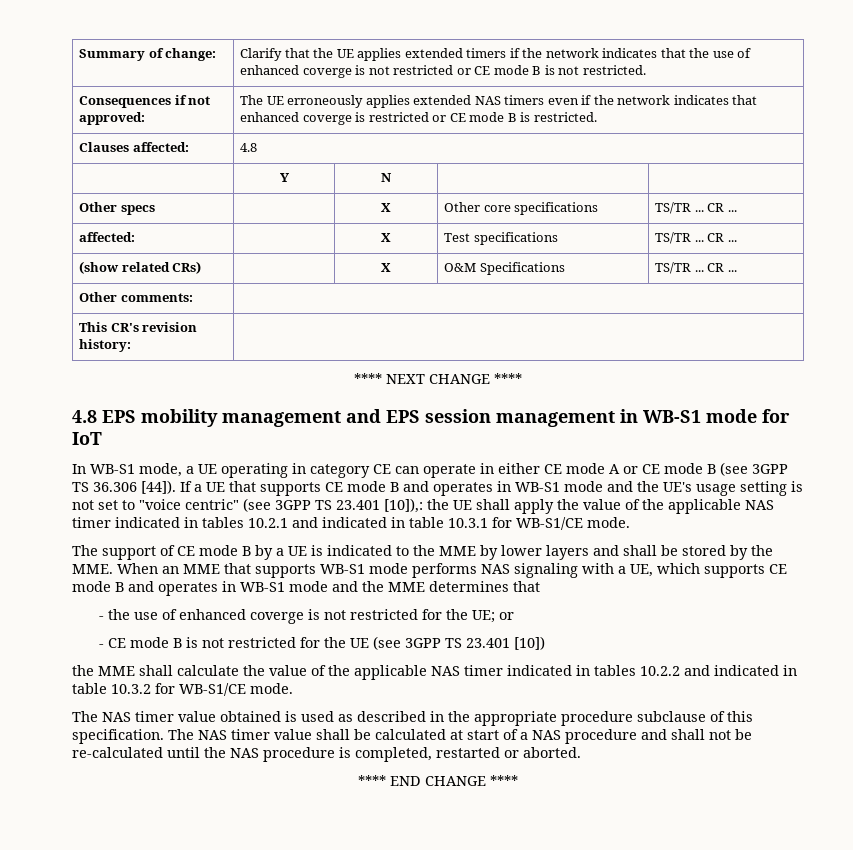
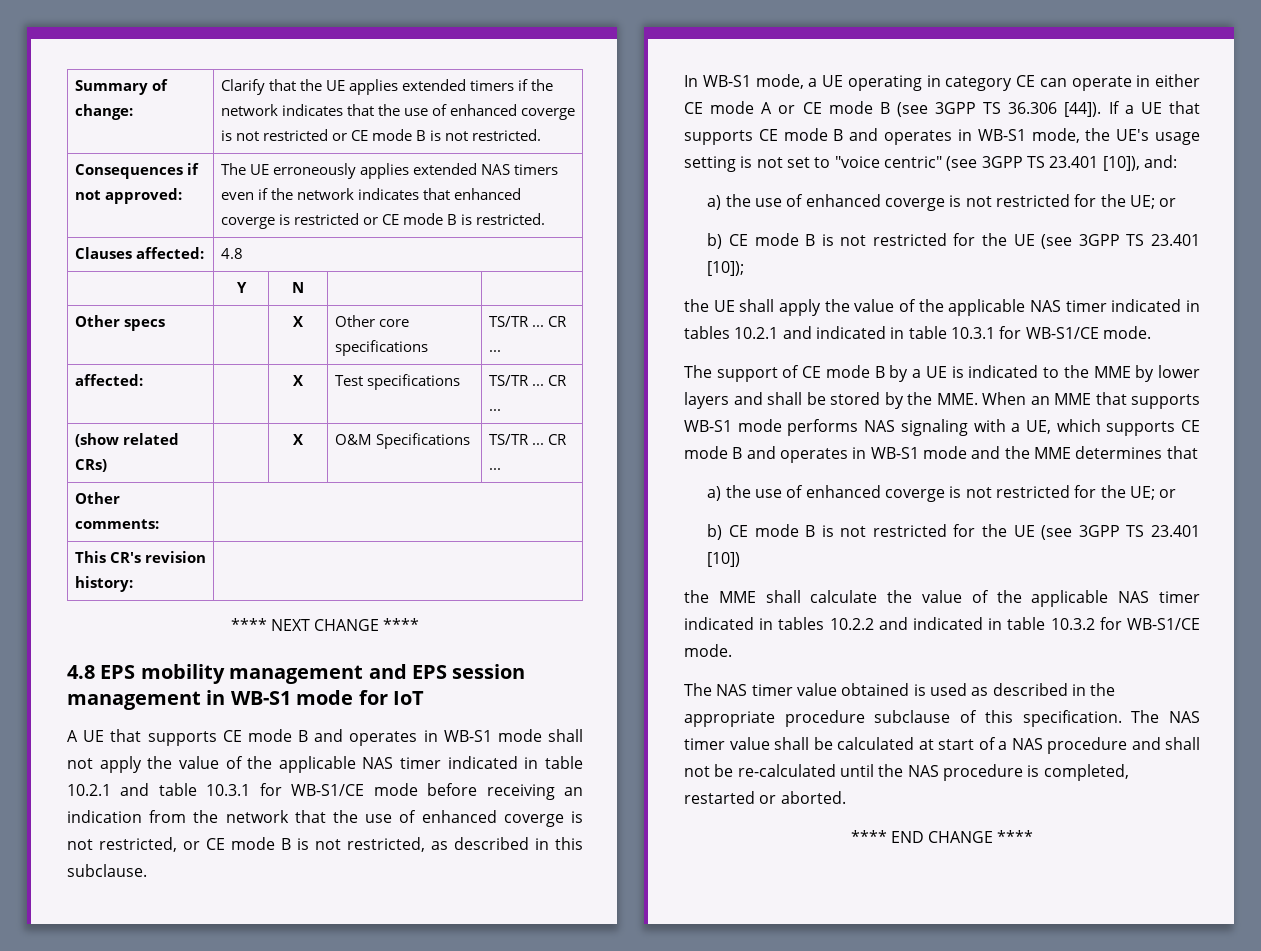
+ A UE that supports CE mode B and operates in WB-S1 mode shall not apply the value of the applicable NAS timer indicated in table 10.2.1 and table 10.3.1 for WB-S1/CE mode before receiving an indication from the network that the use of enhanced coverge is not restricted, or CE mode B is not restricted, as described in this subclause.
- If a UE that supports CE mode B and operates in WB-S1 mode and the UE's usage setting is not set to "voice centric" (see 3GPP TS 23.401 [10]),: the UE shall apply the value of the applicable NAS timer indicated in tables 10.2.1 and indicated in table 10.3.1 for WB-S1/CE mode.
+ If a UE that supports CE mode B and operates in WB-S1 mode, the UE's usage setting is not set to "voice centric" (see 3GPP TS 23.401 [10]), and:
+ a) the use of enhanced coverge is not restricted for the UE; or
+ b) CE mode B is not restricted for the UE (see 3GPP TS 23.401 [10]);
+ the UE shall apply the value of the applicable NAS timer indicated in tables 10.2.1 and indicated in table 10.3.1 for WB-S1/CE mode.
  The support of CE mode B by a UE is indicated to the MME by lower layers and shall be stored by the MME. When an MME that supports WB-S1 mode performs NAS signaling with a UE, which supports CE mode B and operates in WB-S1 mode and the MME determines that
- - the use of enhanced coverge is not restricted for the UE;
+ a) the use of enhanced coverge is not restricted for the UE;
- - CE mode B is not restricted for the UE (see 3GPP TS 23.401 [10])
+ b) CE mode B is not restricted for the UE (see 3GPP TS 23.401 [10])

